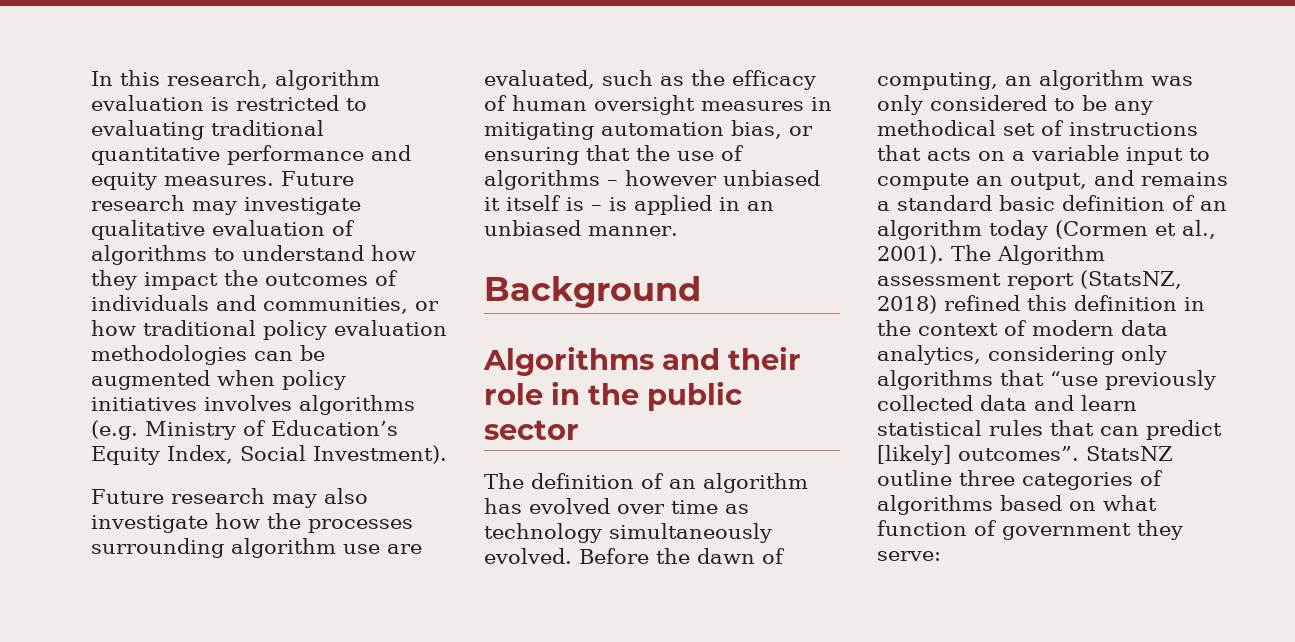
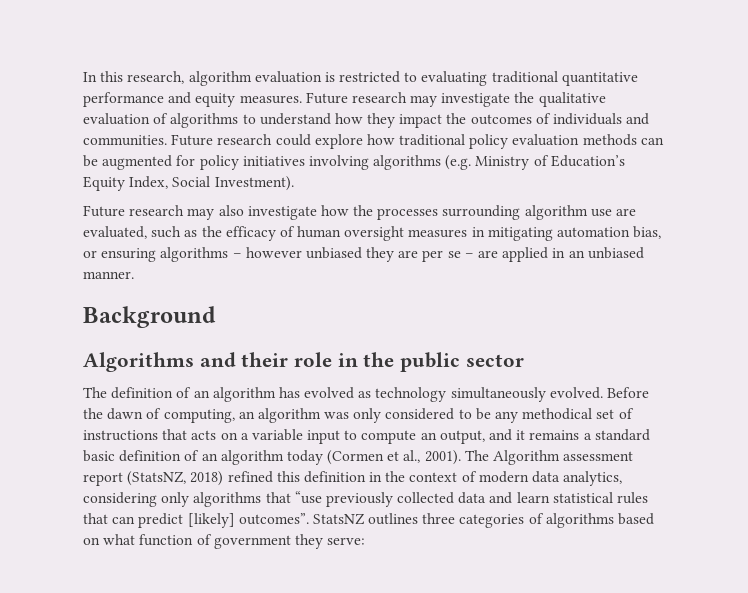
- Future research may investigate qualitative evaluation of algorithms to understand how they impact the outcomes of individuals and communities, or how traditional policy evaluation methodologies can be augmented when policy initiatives involves algorithms (e.g. Ministry of Education’s Equity Index, Social Investment).
+ Future research may investigate the qualitative evaluation of algorithms to understand how they impact the outcomes of individuals and communities. Future research could explore how traditional policy evaluation methods can be augmented for policy initiatives involving algorithms (e.g. Ministry of Education’s Equity Index, Social Investment).
- Future research may also investigate how the processes surrounding algorithm use are evaluated, such as the efficacy of human oversight measures in mitigating automation bias, or ensuring that the use of algorithms – however unbiased it itself is – is applied in an unbiased manner.
+ Future research may also investigate how the processes surrounding algorithm use are evaluated, such as the efficacy of human oversight measures in mitigating automation bias, or ensuring algorithms – however unbiased they are per se – are applied in an unbiased manner.
- The definition of an algorithm has evolved over time as technology simultaneously evolved.
+ The definition of an algorithm has evolved as technology simultaneously evolved.
- Before the dawn of computing, an algorithm was only considered to be any methodical set of instructions that acts on a variable input to compute an output, and remains a standard basic definition of an algorithm today (Cormen et al., 2001).
+ Before the dawn of computing, an algorithm was only considered to be any methodical set of instructions that acts on a variable input to compute an output, and it remains a standard basic definition of an algorithm today (Cormen et al., 2001).
- StatsNZ outline three categories of algorithms based on what function of government they serve:
+ StatsNZ outlines three categories of algorithms based on what function of government they serve:

